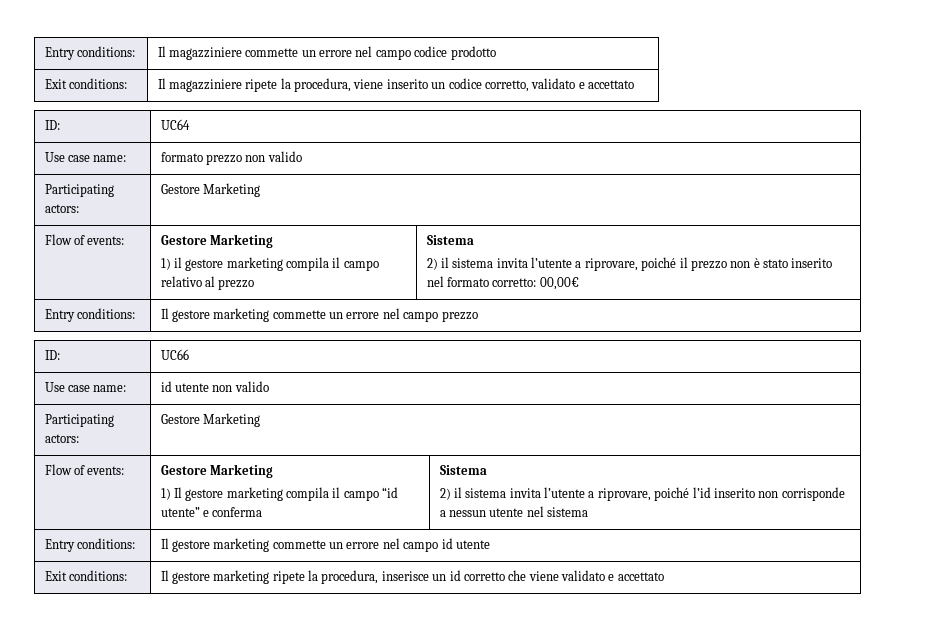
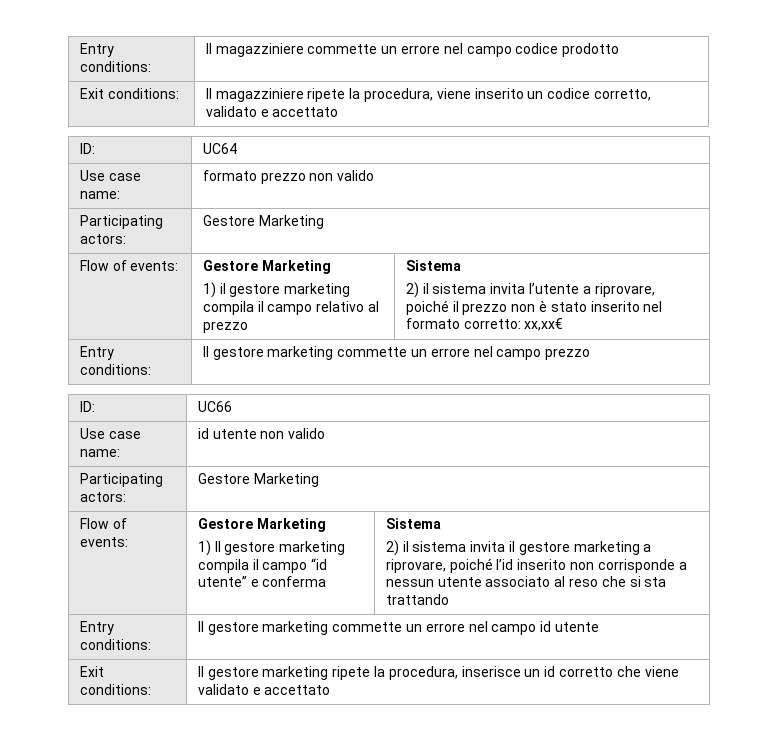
  Use case name: | formato prezzo non valido
  Participating actors: | Gestore Marketing
  Flow of events: | Gestore Marketing
  1) il gestore marketing compila il campo relativo al prezzo | Sistema
- 2) il sistema invita l’utente a riprovare, poiché il prezzo non è stato inserito nel formato corretto: 00,00€
+ 2) il sistema invita l’utente a riprovare, poiché il prezzo non è stato inserito nel formato corretto: xx,xx€
- 2) il sistema invita l’utente a riprovare, poiché l’id inserito non corrisponde a nessun utente nel sistema
+ 2) il sistema invita il gestore marketing a riprovare, poiché l’id inserito non corrisponde a nessun utente associato al reso che si sta trattando

